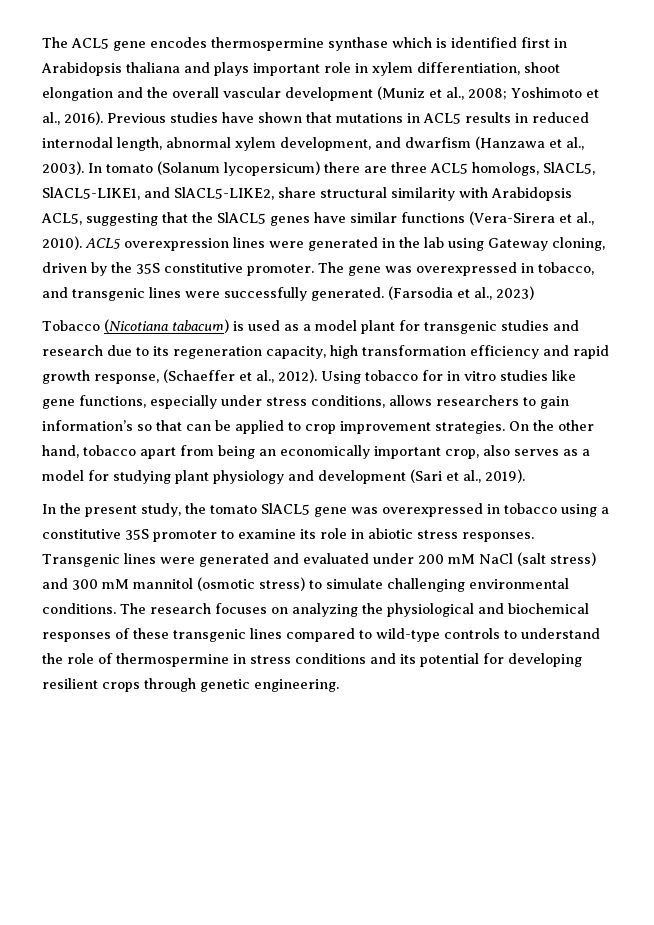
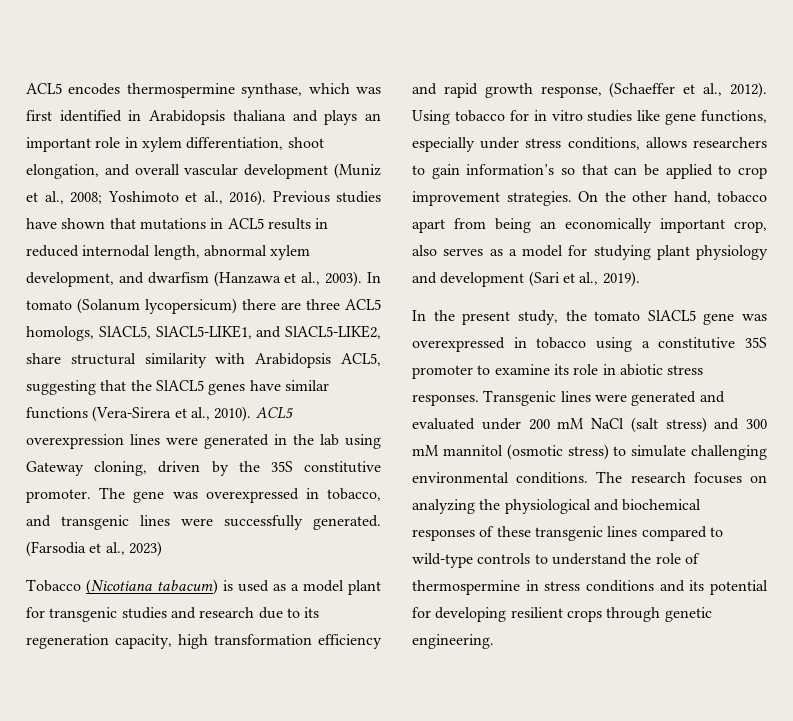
- The ACL5 gene encodes thermospermine synthase which is identified first in Arabidopsis thaliana and plays important role in xylem differentiation, shoot elongation and the overall vascular development (Muniz et al., 2008; Yoshimoto et al., 2016).
+ ACL5 encodes thermospermine synthase, which was first identified in Arabidopsis thaliana and plays an important role in xylem differentiation, shoot elongation, and overall vascular development (Muniz et al., 2008; Yoshimoto et al., 2016).

